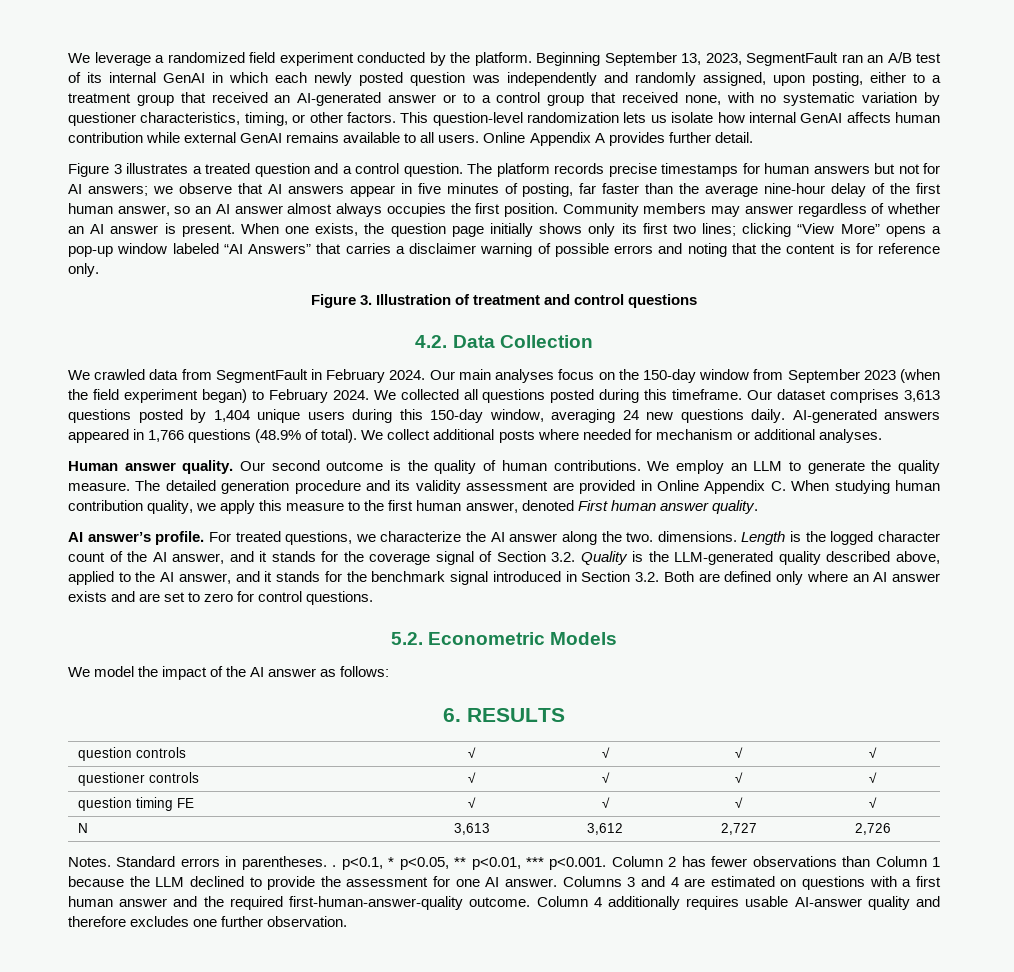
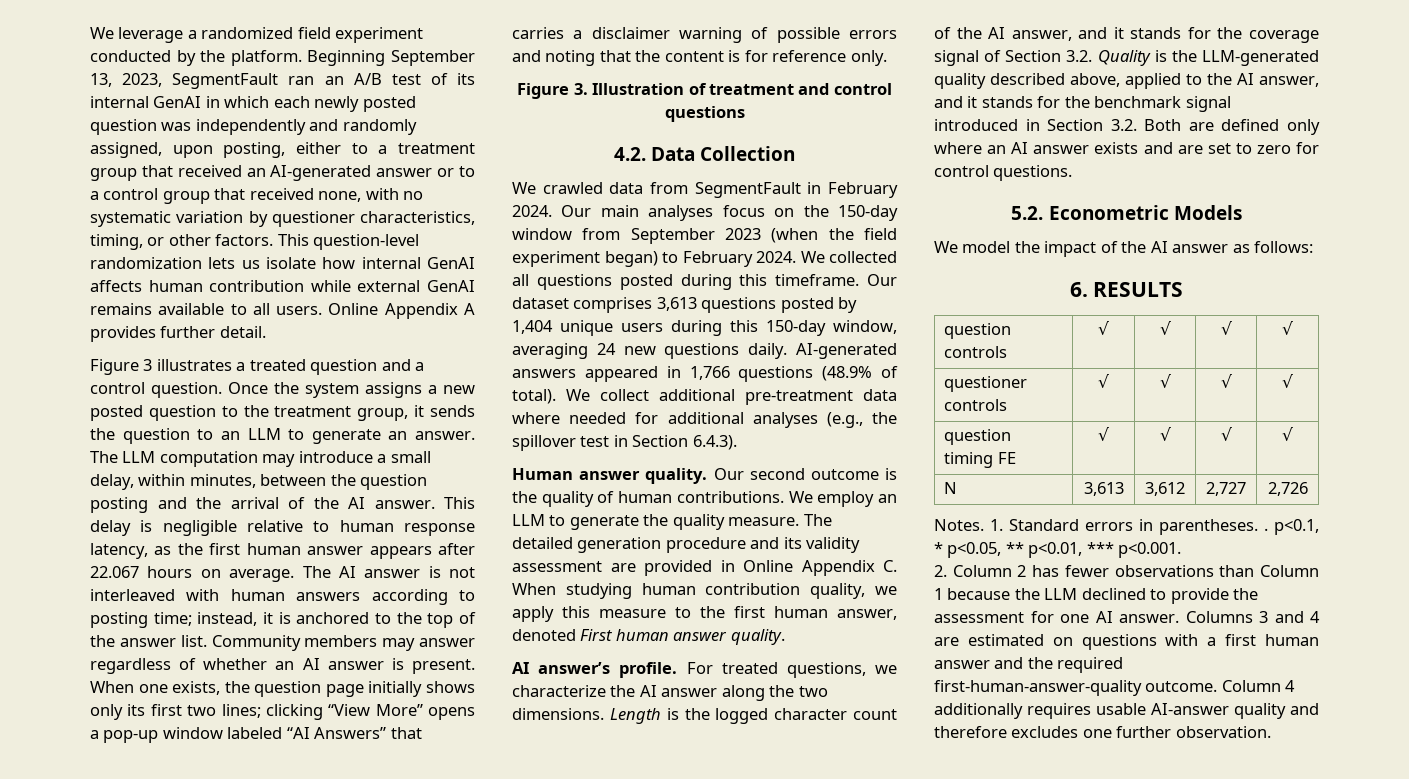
- The platform records precise timestamps for human answers but not for AI answers; we observe that AI answers appear in five minutes of posting, far faster than the average nine-hour delay of the first human answer, so an AI answer almost always occupies the first position.
+ Once the system assigns a new posted question to the treatment group, it sends the question to an LLM to generate an answer. The LLM computation may introduce a small delay, within minutes, between the question posting and the arrival of the AI answer. This delay is negligible relative to human response latency, as the first human answer appears after 22.067 hours on average. The AI answer is not interleaved with human answers according to posting time; instead, it is anchored to the top of the answer list.
- We collect additional posts where needed for mechanism or additional analyses.
+ We collect additional pre-treatment data where needed for additional analyses (e.g., the spillover test in Section 6.4.3).
- For treated questions, we characterize the AI answer along the two. dimensions.
+ For treated questions, we characterize the AI answer along the two dimensions.
- Standard errors in parentheses. . p<0.1, * p<0.05, ** p<0.01, *** p<0.001. Column 2 has fewer observations than Column 1 because the LLM declined to provide the assessment for one AI answer.
+ 1. Standard errors in parentheses. . p<0.1, * p<0.05, ** p<0.01, *** p<0.001.
+ 2. Column 2 has fewer observations than Column 1 because the LLM declined to provide the assessment for one AI answer.

